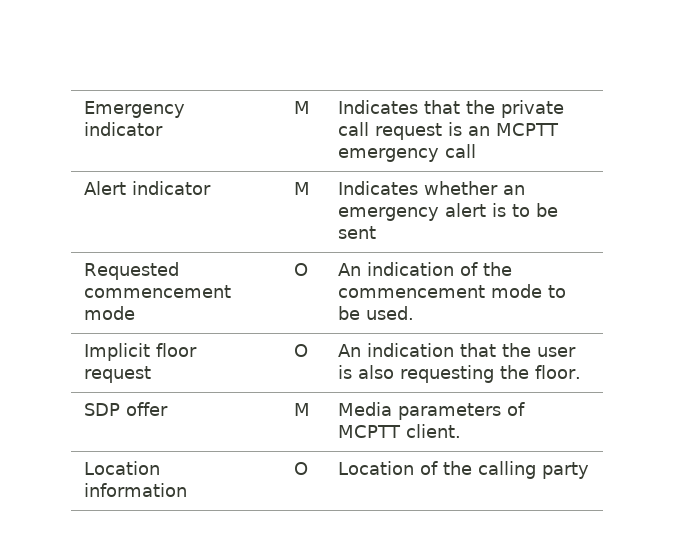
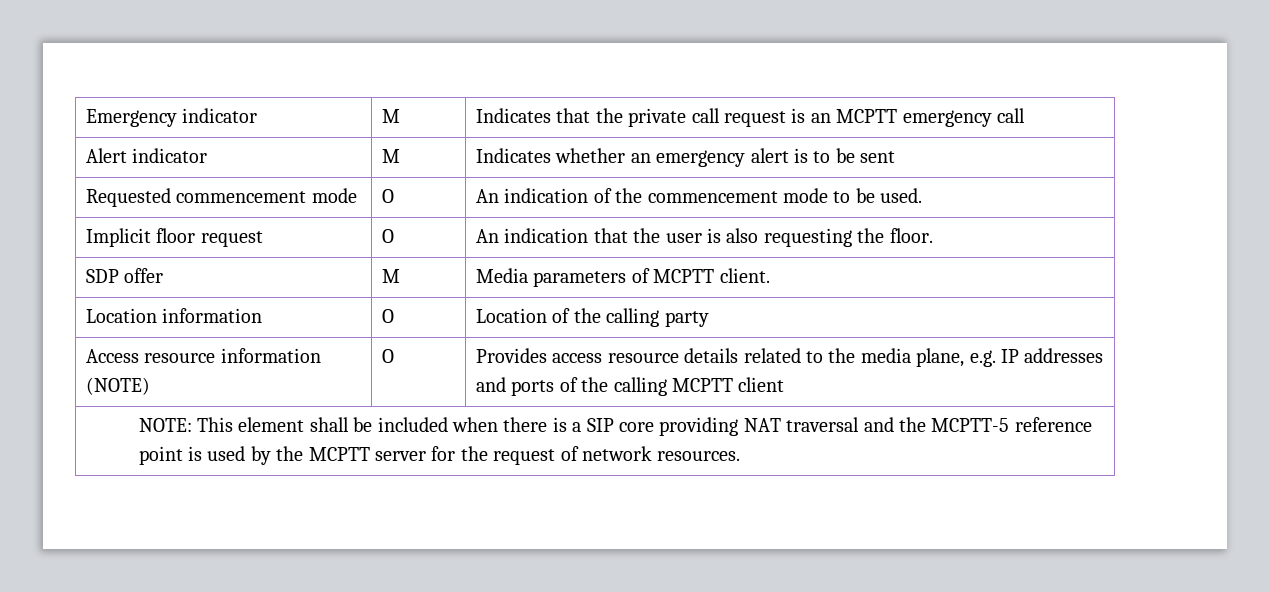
+ Access resource information (NOTE) | O | Provides access resource details related to the media plane, e.g. IP addresses and ports of the calling MCPTT client
+ NOTE: This element shall be included when there is a SIP core providing NAT traversal and the MCPTT-5 reference point is used by the MCPTT server for the request of network resources.

